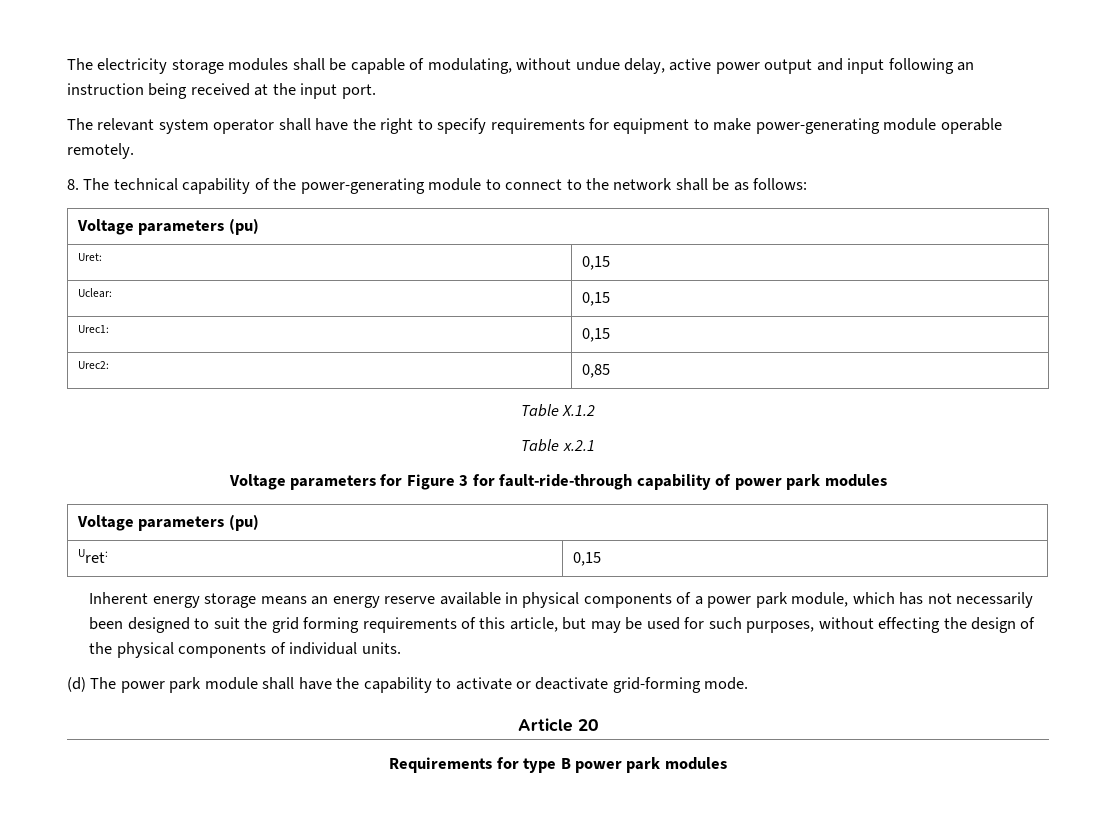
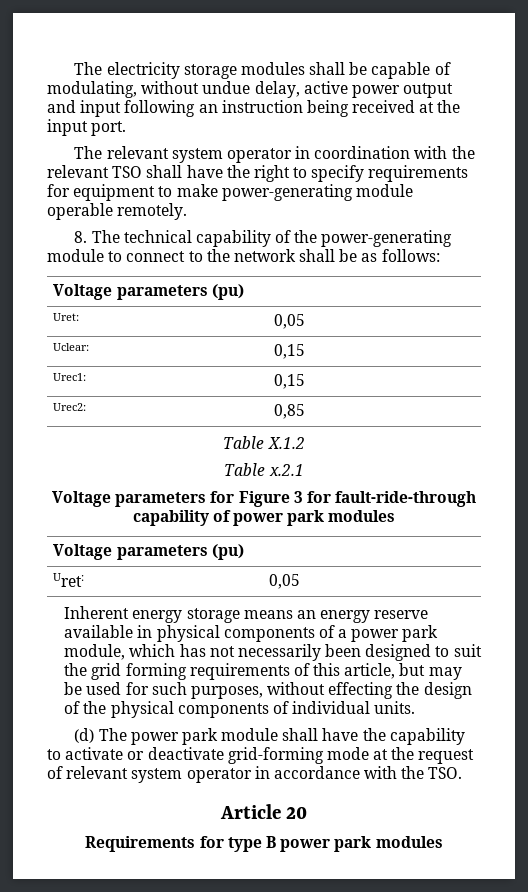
- The relevant system operator shall have the right to specify requirements for equipment to make power-generating module operable remotely.
+ The relevant system operator in coordination with the relevant TSO shall have the right to specify requirements for equipment to make power-generating module operable remotely.
  8. The technical capability of the power-generating module to connect to the network shall be as follows:
  Voltage parameters (pu)
- Uret: | 0,15
+ Uret: | 0,05
  Voltage parameters for Figure 3 for fault-ride-through capability of power park modules
  Voltage parameters (pu)
- Uret: | 0,15
+ Uret: | 0,05
- (d) The power park module shall have the capability to activate or deactivate grid-forming mode.
+ (d) The power park module shall have the capability to activate or deactivate grid-forming mode at the request of relevant system operator in accordance with the TSO.

